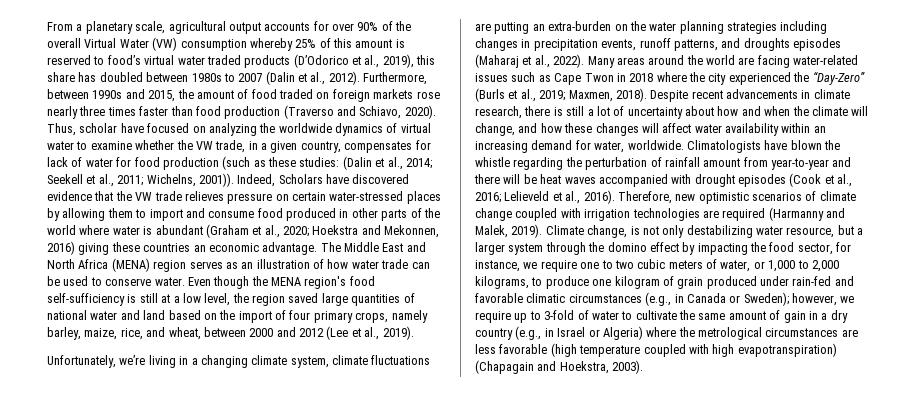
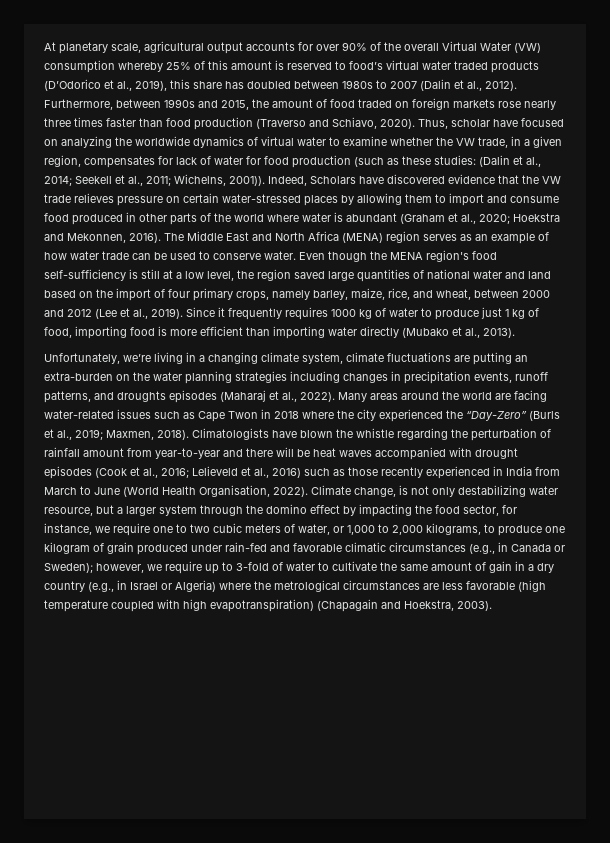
- From a planetary scale, agricultural output accounts for over 90% of the overall Virtual Water (VW) consumption whereby 25% of this amount is reserved to food’s virtual water traded products (D’Odorico et al., 2019), this share has doubled between 1980s to 2007 (Dalin et al., 2012).
+ At planetary scale, agricultural output accounts for over 90% of the overall Virtual Water (VW) consumption whereby 25% of this amount is reserved to food’s virtual water traded products (D’Odorico et al., 2019), this share has doubled between 1980s to 2007 (Dalin et al., 2012).
- Thus, scholar have focused on analyzing the worldwide dynamics of virtual water to examine whether the VW trade, in a given country, compensates for lack of water for food production (such as these studies: (Dalin et al., 2014; Seekell et al., 2011; Wichelns, 2001)).
+ Thus, scholar have focused on analyzing the worldwide dynamics of virtual water to examine whether the VW trade, in a given region, compensates for lack of water for food production (such as these studies: (Dalin et al., 2014; Seekell et al., 2011; Wichelns, 2001)).
- Indeed, Scholars have discovered evidence that the VW trade relieves pressure on certain water-stressed places by allowing them to import and consume food produced in other parts of the world where water is abundant (Graham et al., 2020; Hoekstra and Mekonnen, 2016) giving these countries an economic advantage.
+ Indeed, Scholars have discovered evidence that the VW trade relieves pressure on certain water-stressed places by allowing them to import and consume food produced in other parts of the world where water is abundant (Graham et al., 2020; Hoekstra and Mekonnen, 2016).
- The Middle East and North Africa (MENA) region serves as an illustration of how water trade can be used to conserve water.
+ The Middle East and North Africa (MENA) region serves as an example of how water trade can be used to conserve water.
+ Since it frequently requires 1000 kg of water to produce just 1 kg of food, importing food is more efficient than importing water directly (Mubako et al., 2013).
- Despite recent advancements in climate research, there is still a lot of uncertainty about how and when the climate will change, and how these changes will affect water availability within an increasing demand for water, worldwide.
- Climatologists have blown the whistle regarding the perturbation of rainfall amount from year-to-year and there will be heat waves accompanied with drought episodes (Cook et al., 2016; Lelieveld et al., 2016). Therefore, new optimistic scenarios of climate change coupled with irrigation technologies are required (Harmanny and Malek, 2019).
+ Climatologists have blown the whistle regarding the perturbation of rainfall amount from year-to-year and there will be heat waves accompanied with drought episodes (Cook et al., 2016; Lelieveld et al., 2016) such as those recently experienced in India from March to June (World Health Organisation, 2022).

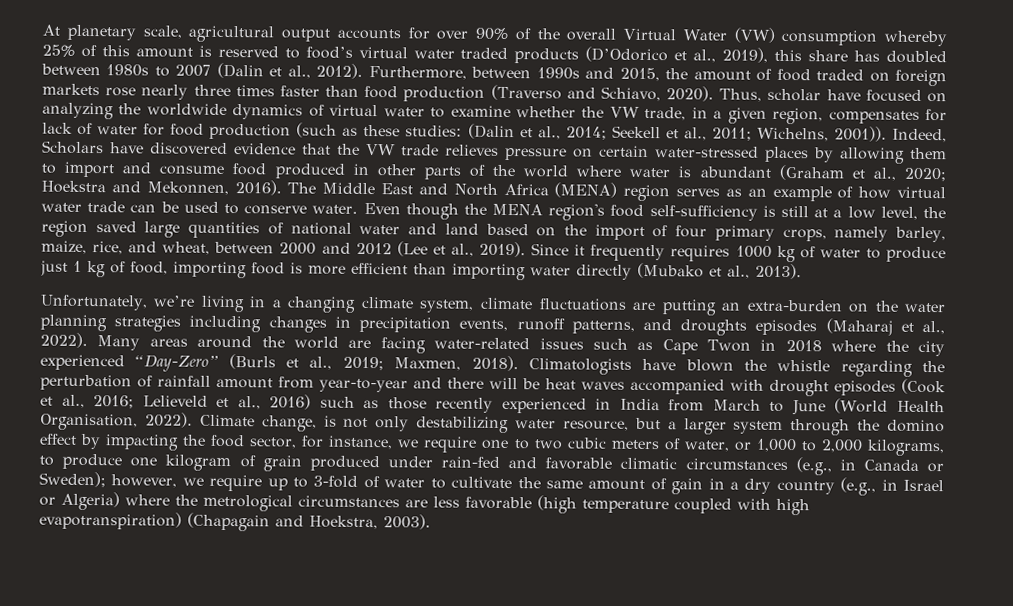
- The Middle East and North Africa (MENA) region serves as an example of how water trade can be used to conserve water.
+ The Middle East and North Africa (MENA) region serves as an example of how virtual water trade can be used to conserve water.
- Many areas around the world are facing water-related issues such as Cape Twon in 2018 where the city experienced the “Day-Zero” (Burls et al., 2019; Maxmen, 2018).
+ Many areas around the world are facing water-related issues such as Cape Twon in 2018 where the city experienced “Day-Zero” (Burls et al., 2019; Maxmen, 2018).

